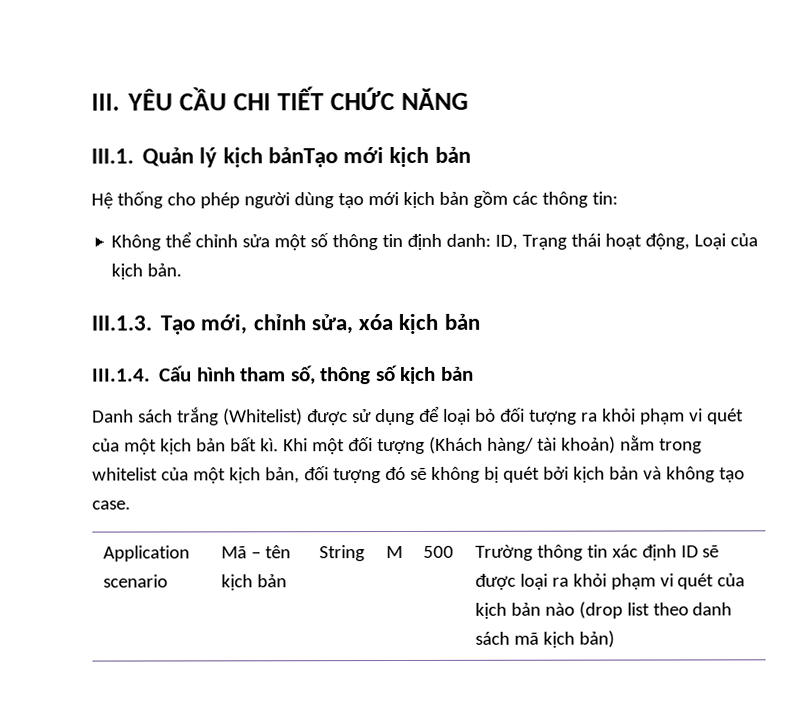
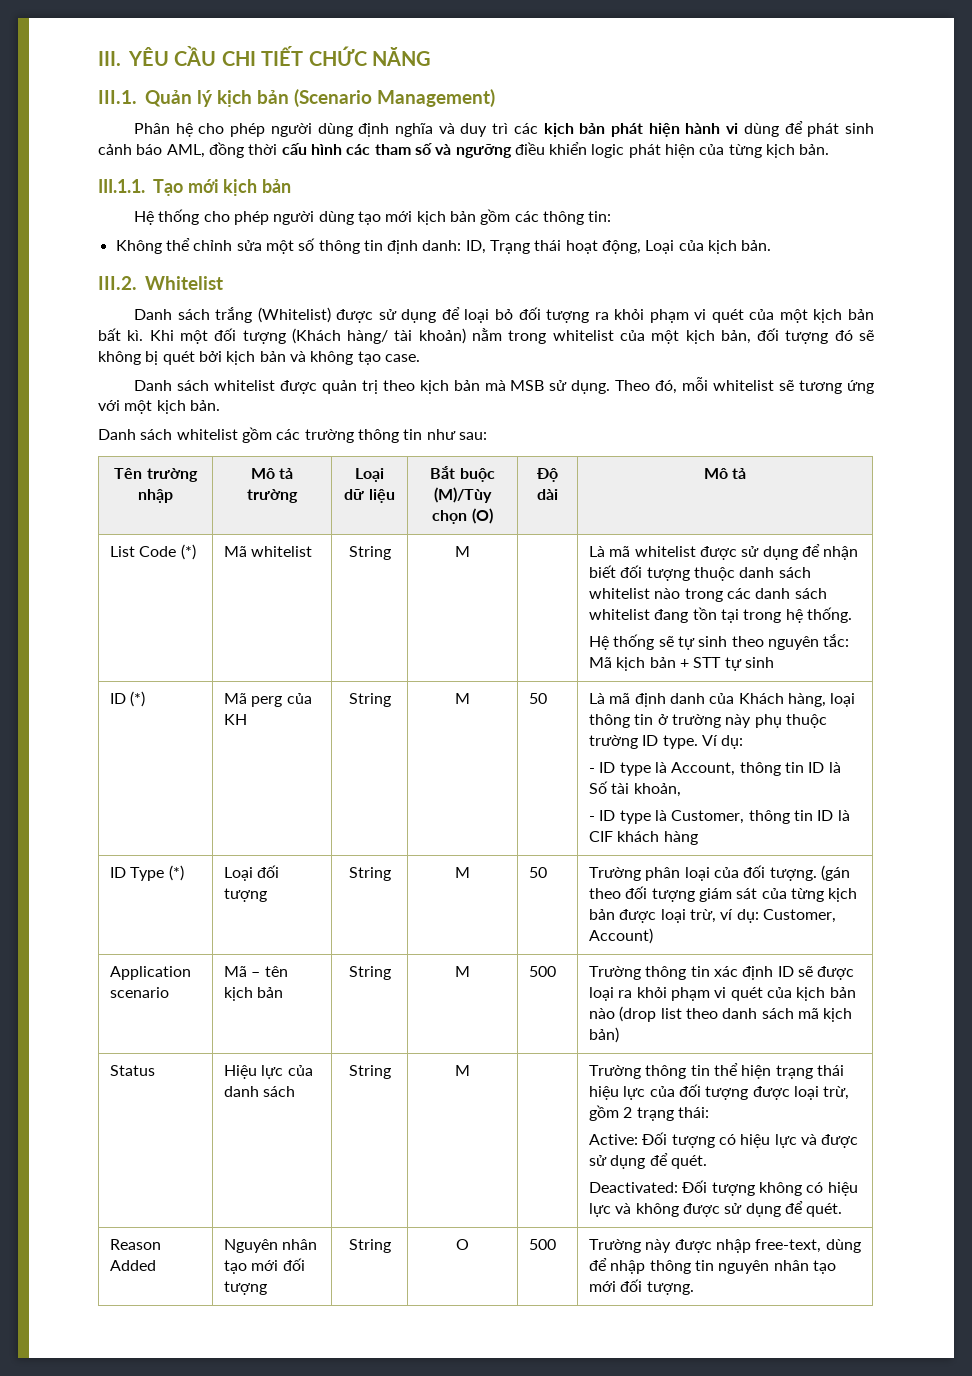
- III.1. Quản lý kịch bảnTạo mới kịch bản
+ III.1. Quản lý kịch bản (Scenario Management)
+ Phân hệ cho phép người dùng định nghĩa và duy trì các kịch bản phát hiện hành vi dùng để phát sinh cảnh báo AML, đồng thời cấu hình các tham số và ngưỡng điều khiển logic phát hiện của từng kịch bản.
+ III.1.1. Tạo mới kịch bản
- III.1.3. Tạo mới, chỉnh sửa, xóa kịch bản
- III.1.4. Cấu hình tham số, thông số kịch bản
+ III.2. Whitelist
+ Danh sách whitelist được quản trị theo kịch bản mà MSB sử dụng. Theo đó, mỗi whitelist sẽ tương ứng với một kịch bản.
+ Danh sách whitelist gồm các trường thông tin như sau:
+ Tên trường nhập | Mô tả trường | Loại dữ liệu | Bắt buộc (M)/Tùy chọn (O) | Độ dài | Mô tả
+ List Code (*) | Mã whitelist | String | M | | Là mã whitelist được sử dụng để nhận biết đối tượng thuộc danh sách whitelist nào trong các danh sách whitelist đang tồn tại trong hệ thống.
+ Hệ thống sẽ tự sinh theo nguyên tắc: Mã kịch bản + STT tự sinh
+ ID (*) | Mã perg của KH | String | M | 50 | Là mã định danh của Khách hàng, loại thông tin ở trường này phụ thuộc trường ID type. Ví dụ:
+ - ID type là Account, thông tin ID là Số tài khoản,
+ - ID type là Customer, thông tin ID là CIF khách hàng
+ ID Type (*) | Loại đối tượng | String | M | 50 | Trường phân loại của đối tượng. (gán theo đối tượng giám sát của từng kịch bản được loại trừ, ví dụ: Customer, Account)
+ Status | Hiệu lực của danh sách | String | M | | Trường thông tin thể hiện trạng thái hiệu lực của đối tượng được loại trừ, gồm 2 trạng thái:
+ Active: Đối tượng có hiệu lực và được sử dụng để quét.
+ Deactivated: Đối tượng không có hiệu lực và không được sử dụng để quét.
+ Reason Added | Nguyên nhân tạo mới đối tượng | String | O | 500 | Trường này được nhập free-text, dùng để nhập thông tin nguyên nhân tạo mới đối tượng.

